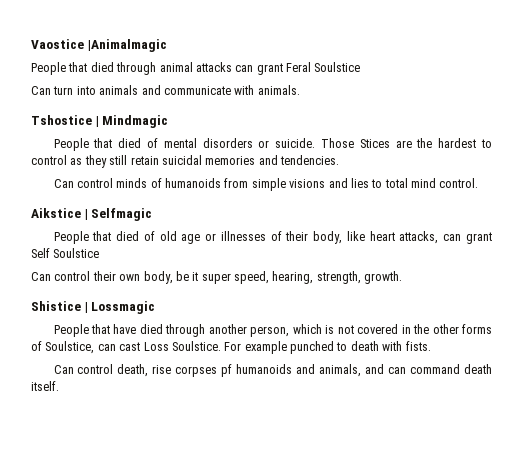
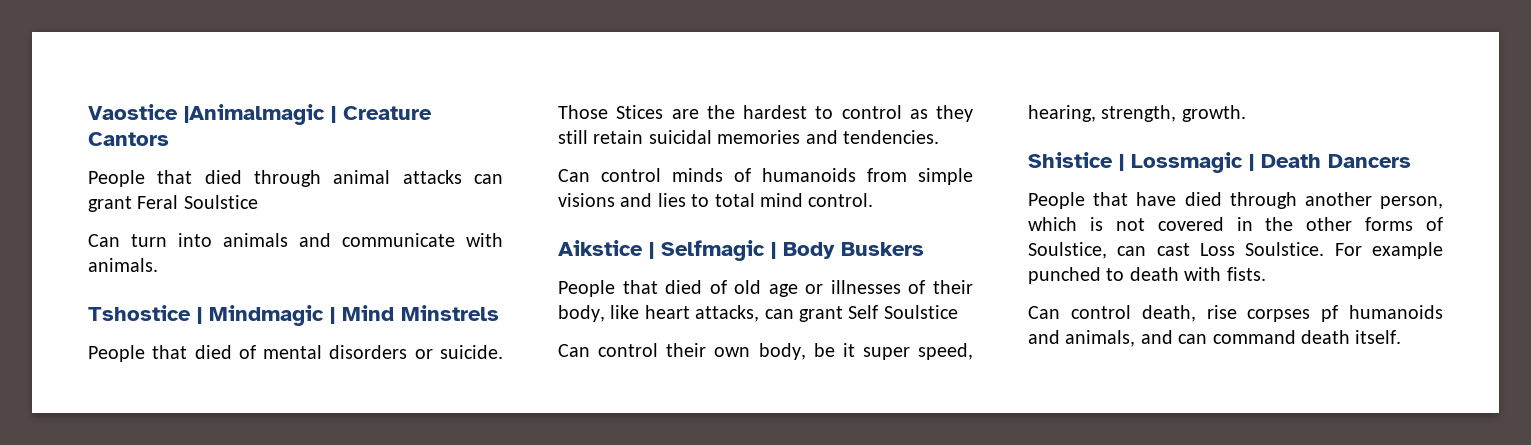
- Vaostice |Animalmagic
+ Vaostice |Animalmagic | Creature Cantors
- Tshostice | Mindmagic
+ Tshostice | Mindmagic | Mind Minstrels
- Aikstice | Selfmagic
+ Aikstice | Selfmagic | Body Buskers
- Shistice | Lossmagic
+ Shistice | Lossmagic | Death Dancers

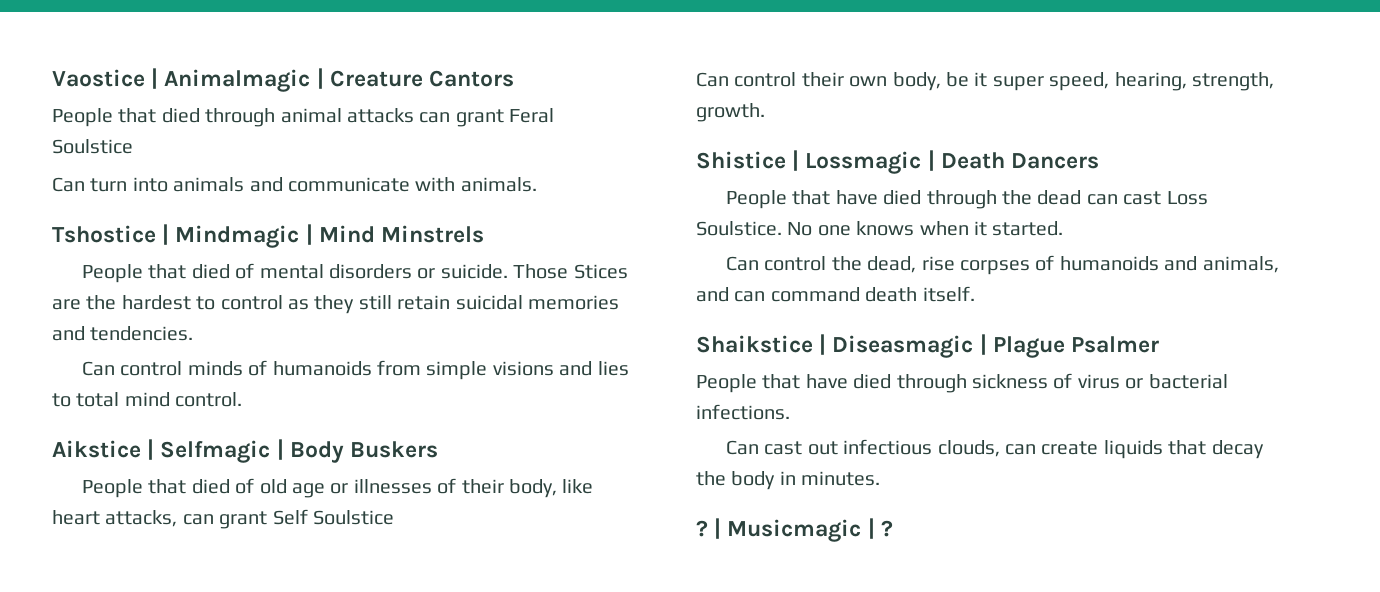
- Vaostice |Animalmagic | Creature Cantors
+ Vaostice | Animalmagic | Creature Cantors
- People that have died through another person, which is not covered in the other forms of Soulstice, can cast Loss Soulstice. For example punched to death with fists.
- Can control death, rise corpses pf humanoids and animals, and can command death itself.
+ People that have died through the dead can cast Loss Soulstice. No one knows when it started.
+ Can control the dead, rise corpses of humanoids and animals, and can command death itself.
+ Shaikstice | Diseasmagic | Plague Psalmer
+ People that have died through sickness of virus or bacterial infections.
+ Can cast out infectious clouds, can create liquids that decay the body in minutes.
+ ? | Musicmagic | ?

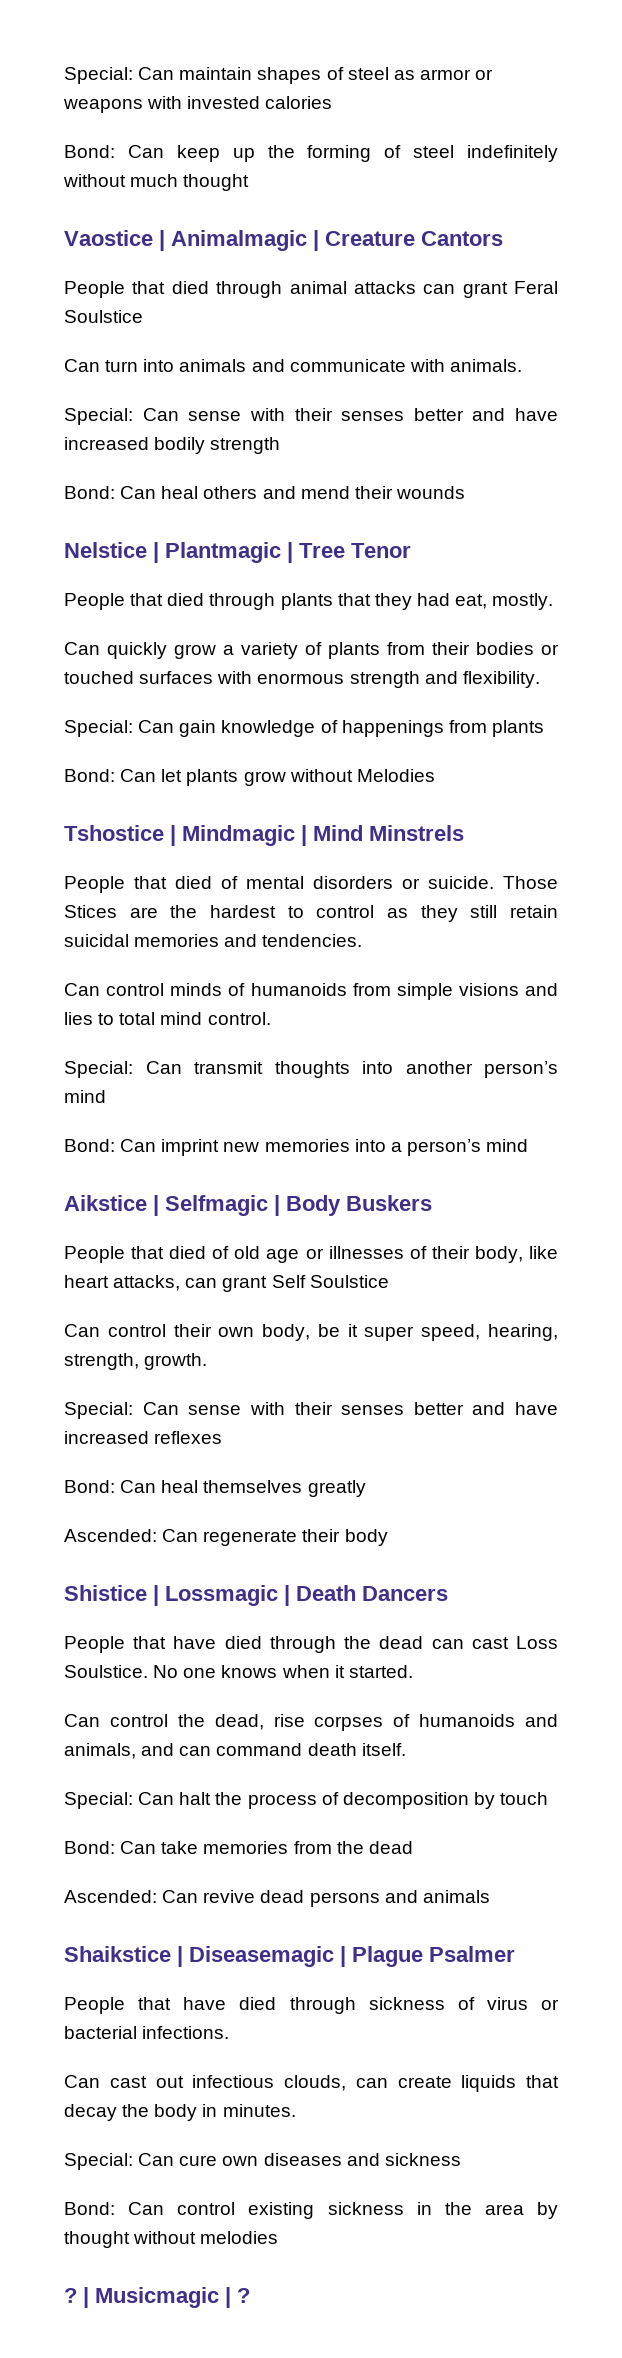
+ Special: Can maintain shapes of steel as armor or weapons with invested calories
+ Bond: Can keep up the forming of steel indefinitely without much thought
+ Special: Can sense with their senses better and have increased bodily strength
+ Bond: Can heal others and mend their wounds
+ Nelstice | Plantmagic | Tree Tenor
+ People that died through plants that they had eat, mostly.
+ Can quickly grow a variety of plants from their bodies or touched surfaces with enormous strength and flexibility.
+ Special: Can gain knowledge of happenings from plants
+ Bond: Can let plants grow without Melodies
+ Special: Can transmit thoughts into another person’s mind
+ Bond: Can imprint new memories into a person’s mind
+ Special: Can sense with their senses better and have increased reflexes
+ Bond: Can heal themselves greatly
+ Ascended: Can regenerate their body
+ Special: Can halt the process of decomposition by touch
+ Bond: Can take memories from the dead
+ Ascended: Can revive dead persons and animals
- Shaikstice | Diseasmagic | Plague Psalmer
+ Shaikstice | Diseasemagic | Plague Psalmer
+ Special: Can cure own diseases and sickness
+ Bond: Can control existing sickness in the area by thought without melodies

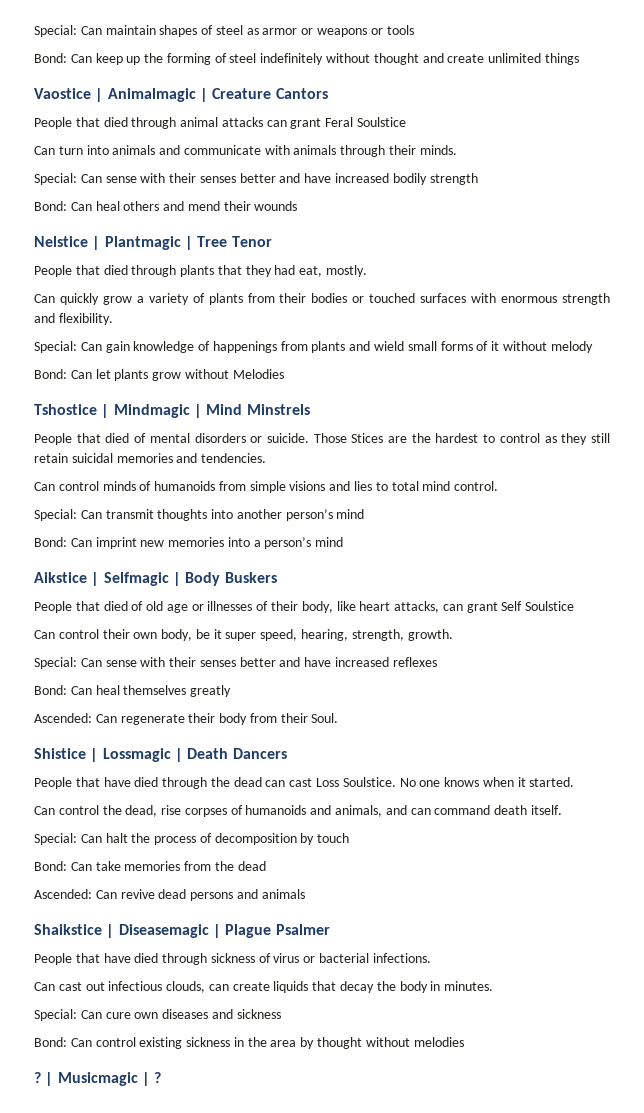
- Special: Can maintain shapes of steel as armor or weapons with invested calories
+ Special: Can maintain shapes of steel as armor or weapons or tools
- Bond: Can keep up the forming of steel indefinitely without much thought
+ Bond: Can keep up the forming of steel indefinitely without thought and create unlimited things
- Can turn into animals and communicate with animals.
+ Can turn into animals and communicate with animals through their minds.
- Special: Can gain knowledge of happenings from plants
+ Special: Can gain knowledge of happenings from plants and wield small forms of it without melody
- Ascended: Can regenerate their body
+ Ascended: Can regenerate their body from their Soul.

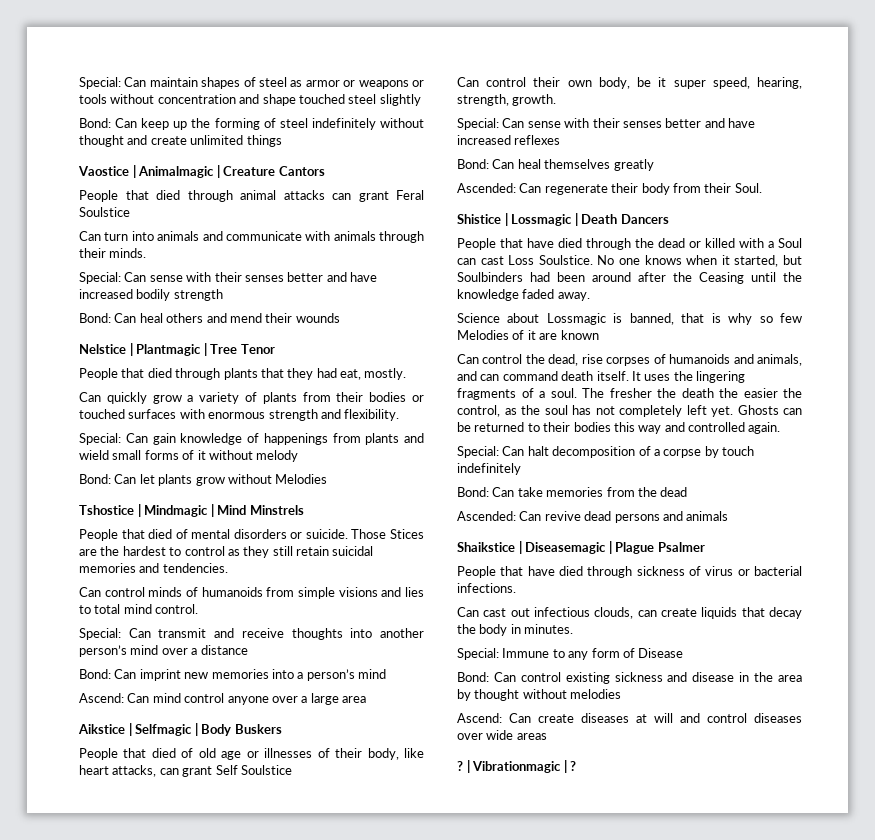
- Special: Can maintain shapes of steel as armor or weapons or tools
+ Special: Can maintain shapes of steel as armor or weapons or tools without concentration and shape touched steel slightly
- Special: Can transmit thoughts into another person’s mind
+ Special: Can transmit and receive thoughts into another person’s mind over a distance
+ Ascend: Can mind control anyone over a large area
- People that have died through the dead can cast Loss Soulstice.
+ People that have died through the dead or killed with a Soul can cast Loss Soulstice.
- No one knows when it started.
+ No one knows when it started, but Soulbinders had been around after the Ceasing until the knowledge faded away.
+ Science about Lossmagic is banned, that is why so few Melodies of it are known
+ It uses the lingering fragments of a soul. The fresher the death the easier the control, as the soul has not completely left yet. Ghosts can be returned to their bodies this way and controlled again.
- Special: Can halt the process of decomposition by touch
+ Special: Can halt decomposition of a corpse by touch indefinitely
- Special: Can cure own diseases and sickness
+ Special: Immune to any form of Disease
- Bond: Can control existing sickness in the area by thought without melodies
+ Bond: Can control existing sickness and disease in the area by thought without melodies
+ Ascend: Can create diseases at will and control diseases over wide areas
- | Musicmagic | ?
+ | Vibrationmagic | ?

